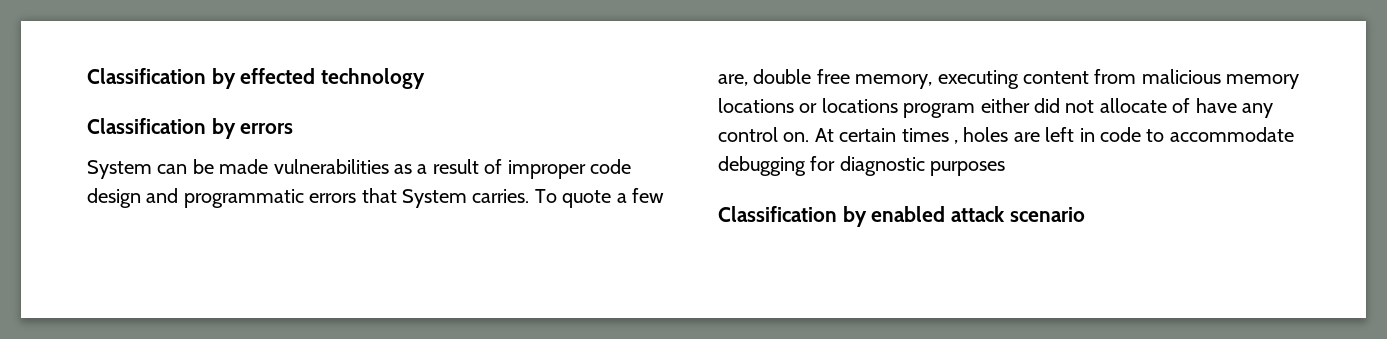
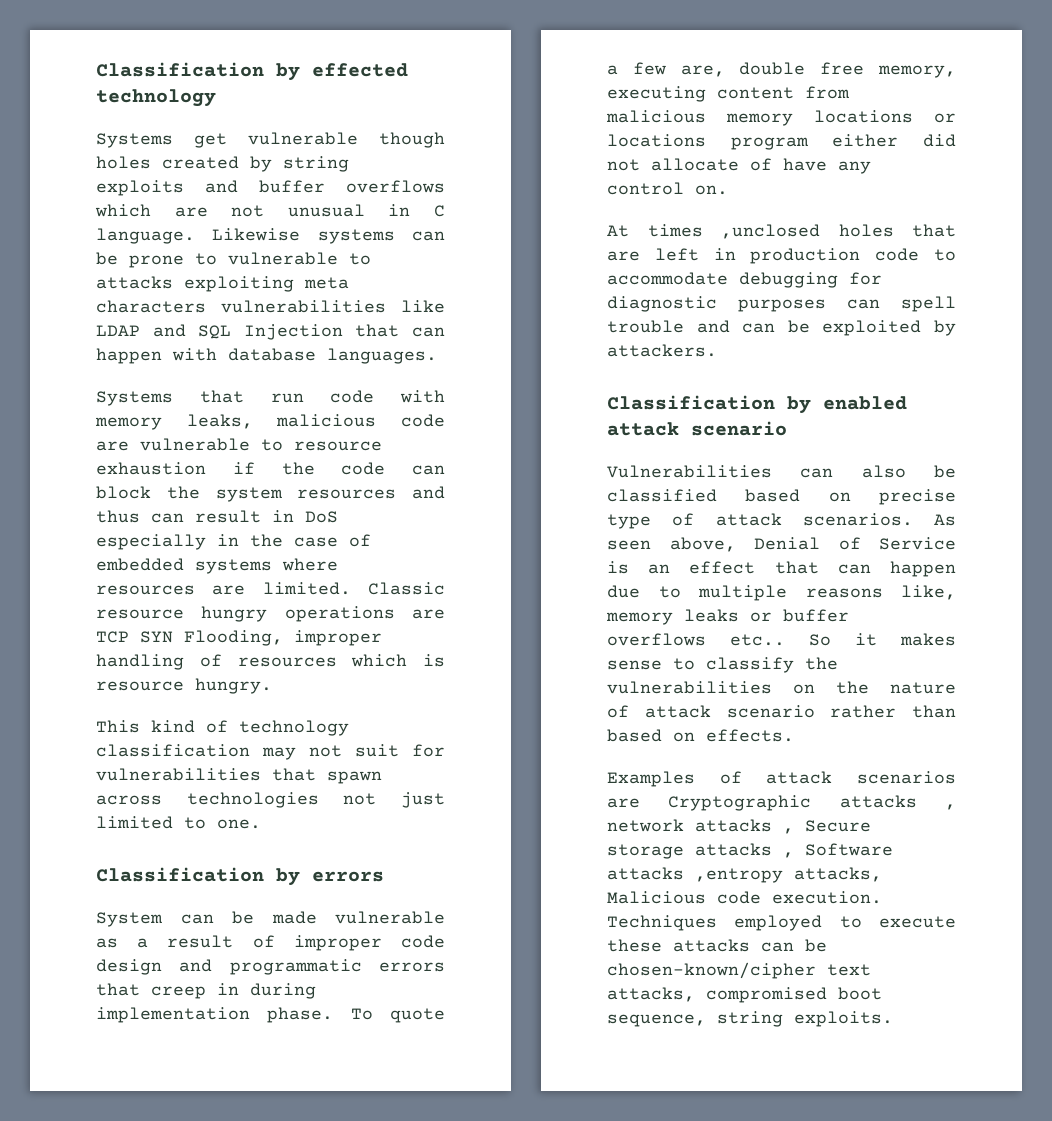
+ Systems get vulnerable though holes created by string exploits and buffer overflows which are not unusual in C language. Likewise systems can be prone to vulnerable to attacks exploiting meta characters vulnerabilities like LDAP and SQL Injection that can happen with database languages.
+ Systems that run code with memory leaks, malicious code are vulnerable to resource exhaustion if the code can block the system resources and thus can result in DoS especially in the case of embedded systems where resources are limited. Classic resource hungry operations are TCP SYN Flooding, improper handling of resources which is resource hungry.
+ This kind of technology classification may not suit for vulnerabilities that spawn across technologies not just limited to one.
- System can be made vulnerabilities as a result of improper code design and programmatic errors that System carries.
+ System can be made vulnerable as a result of improper code design and programmatic errors that creep in during implementation phase.
- To quote a few are, double free memory, executing content from malicious memory locations or locations program either did not allocate of have any control on. At certain times , holes are left in code to accommodate debugging for diagnostic purposes
+ To quote a few are, double free memory, executing content from malicious memory locations or locations program either did not allocate of have any control on.
+ At times ,unclosed holes that are left in production code to accommodate debugging for diagnostic purposes can spell trouble and can be exploited by attackers.
+ Vulnerabilities can also be classified based on precise type of attack scenarios. As seen above, Denial of Service is an effect that can happen due to multiple reasons like, memory leaks or buffer overflows etc.. So it makes sense to classify the vulnerabilities on the nature of attack scenario rather than based on effects.
+ Examples of attack scenarios are Cryptographic attacks , network attacks , Secure storage attacks , Software attacks ,entropy attacks, Malicious code execution. Techniques employed to execute these attacks can be chosen-known/cipher text attacks, compromised boot sequence, string exploits.

